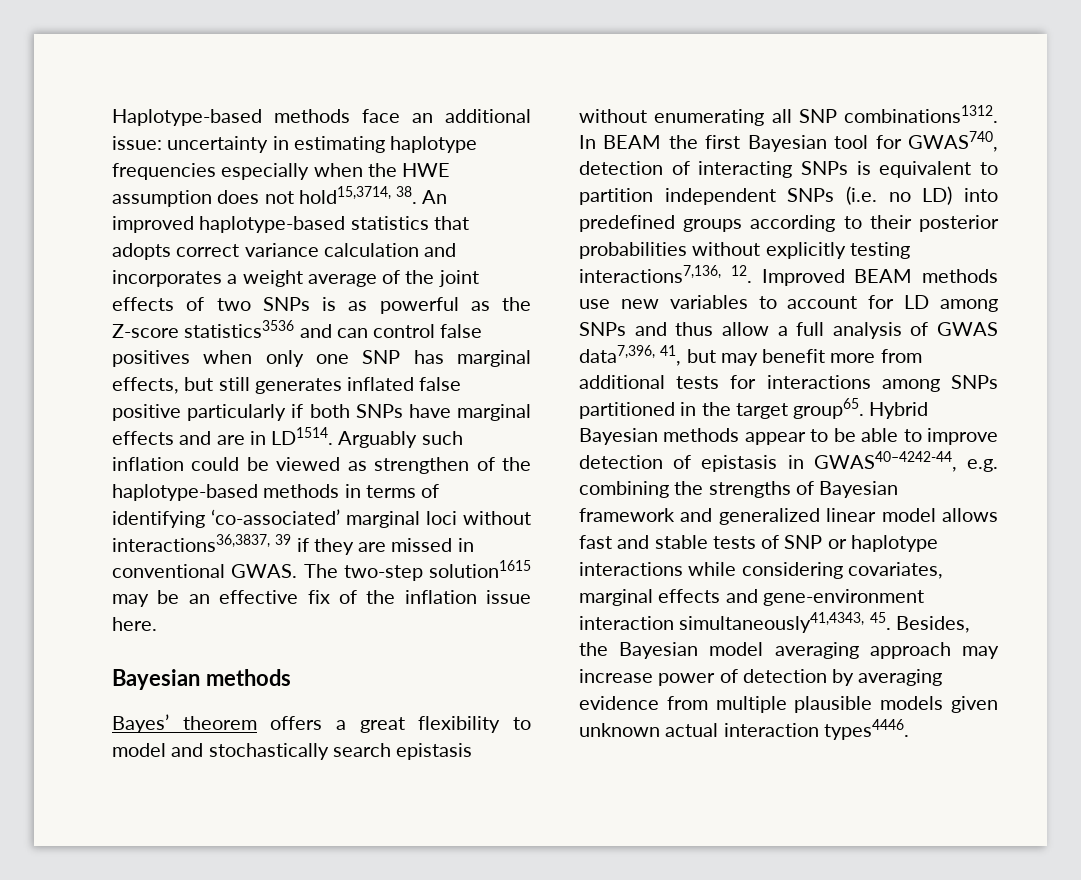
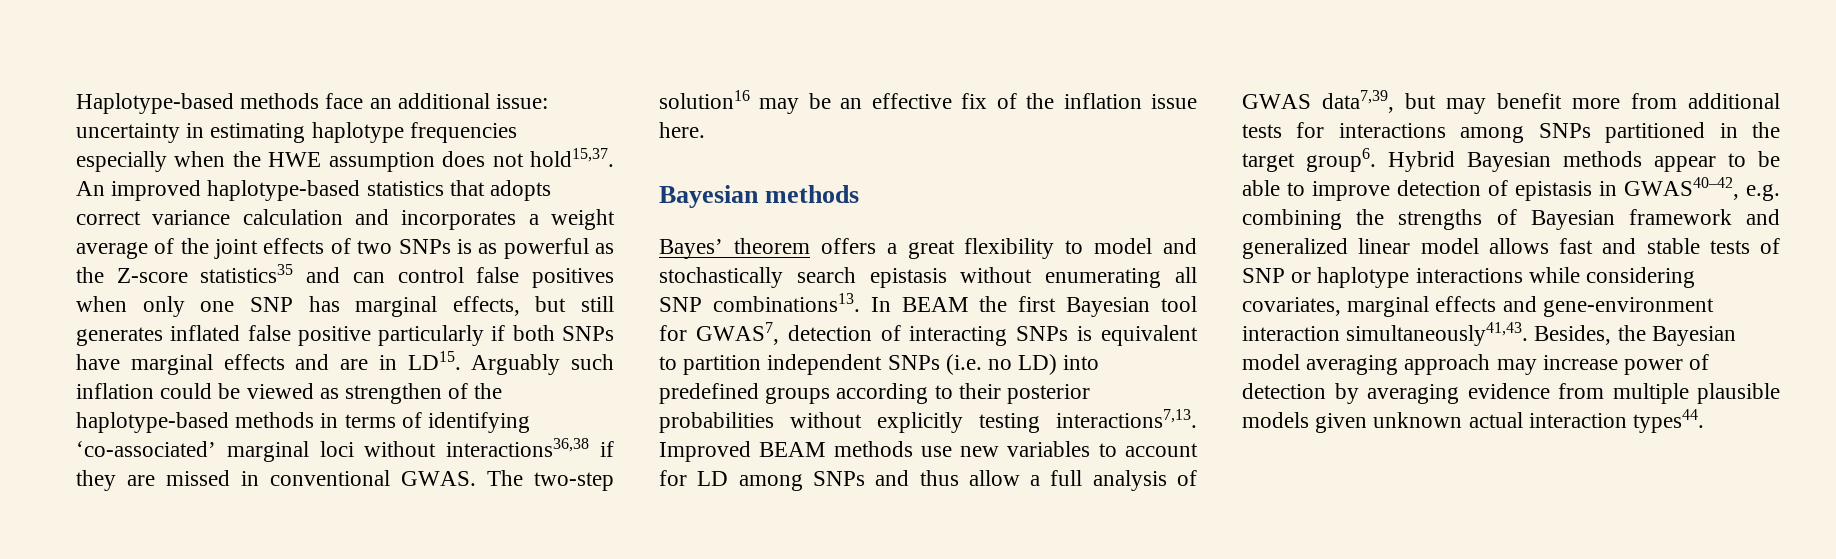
- uncertainty in estimating haplotype frequencies especially when the HWE assumption does not hold15,3714, 38. An improved haplotype-based statistics that adopts correct variance calculation and incorporates a weight average of the joint effects of two SNPs is as powerful as the Z-score statistics3536 and can control false positives when only one SNP has marginal effects, but still generates inflated false positive particularly if both SNPs have marginal effects and are in LD1514.
+ uncertainty in estimating haplotype frequencies especially when the HWE assumption does not hold15,37. An improved haplotype-based statistics that adopts correct variance calculation and incorporates a weight average of the joint effects of two SNPs is as powerful as the Z-score statistics35 and can control false positives when only one SNP has marginal effects, but still generates inflated false positive particularly if both SNPs have marginal effects and are in LD15.
- Arguably such inflation could be viewed as strengthen of the haplotype-based methods in terms of identifying ‘co-associated’ marginal loci without interactions36,3837, 39 if they are missed in conventional GWAS.
+ Arguably such inflation could be viewed as strengthen of the haplotype-based methods in terms of identifying ‘co-associated’ marginal loci without interactions36,38 if they are missed in conventional GWAS.
- The two-step solution1615 may be an effective fix of the inflation issue here.
+ The two-step solution16 may be an effective fix of the inflation issue here.
- Bayes’ theorem offers a great flexibility to model and stochastically search epistasis without enumerating all SNP combinations1312.
+ Bayes’ theorem offers a great flexibility to model and stochastically search epistasis without enumerating all SNP combinations13.
- In BEAM the first Bayesian tool for GWAS740, detection of interacting SNPs is equivalent to partition independent SNPs (i.e. no LD) into predefined groups according to their posterior probabilities without explicitly testing interactions7,136, 12. Improved BEAM methods use new variables to account for LD among SNPs and thus allow a full analysis of GWAS data7,396, 41, but may benefit more from additional tests for interactions among SNPs partitioned in the target group65.
+ In BEAM the first Bayesian tool for GWAS7, detection of interacting SNPs is equivalent to partition independent SNPs (i.e. no LD) into predefined groups according to their posterior probabilities without explicitly testing interactions7,13. Improved BEAM methods use new variables to account for LD among SNPs and thus allow a full analysis of GWAS data7,39, but may benefit more from additional tests for interactions among SNPs partitioned in the target group6.
- Hybrid Bayesian methods appear to be able to improve detection of epistasis in GWAS40–4242-44, e.g. combining the strengths of Bayesian framework and generalized linear model allows fast and stable tests of SNP or haplotype interactions while considering covariates, marginal effects and gene-environment interaction simultaneously41,4343, 45. Besides, the Bayesian model averaging approach may increase power of detection by averaging evidence from multiple plausible models given unknown actual interaction types4446.
+ Hybrid Bayesian methods appear to be able to improve detection of epistasis in GWAS40–42, e.g. combining the strengths of Bayesian framework and generalized linear model allows fast and stable tests of SNP or haplotype interactions while considering covariates, marginal effects and gene-environment interaction simultaneously41,43. Besides, the Bayesian model averaging approach may increase power of detection by averaging evidence from multiple plausible models given unknown actual interaction types44.

